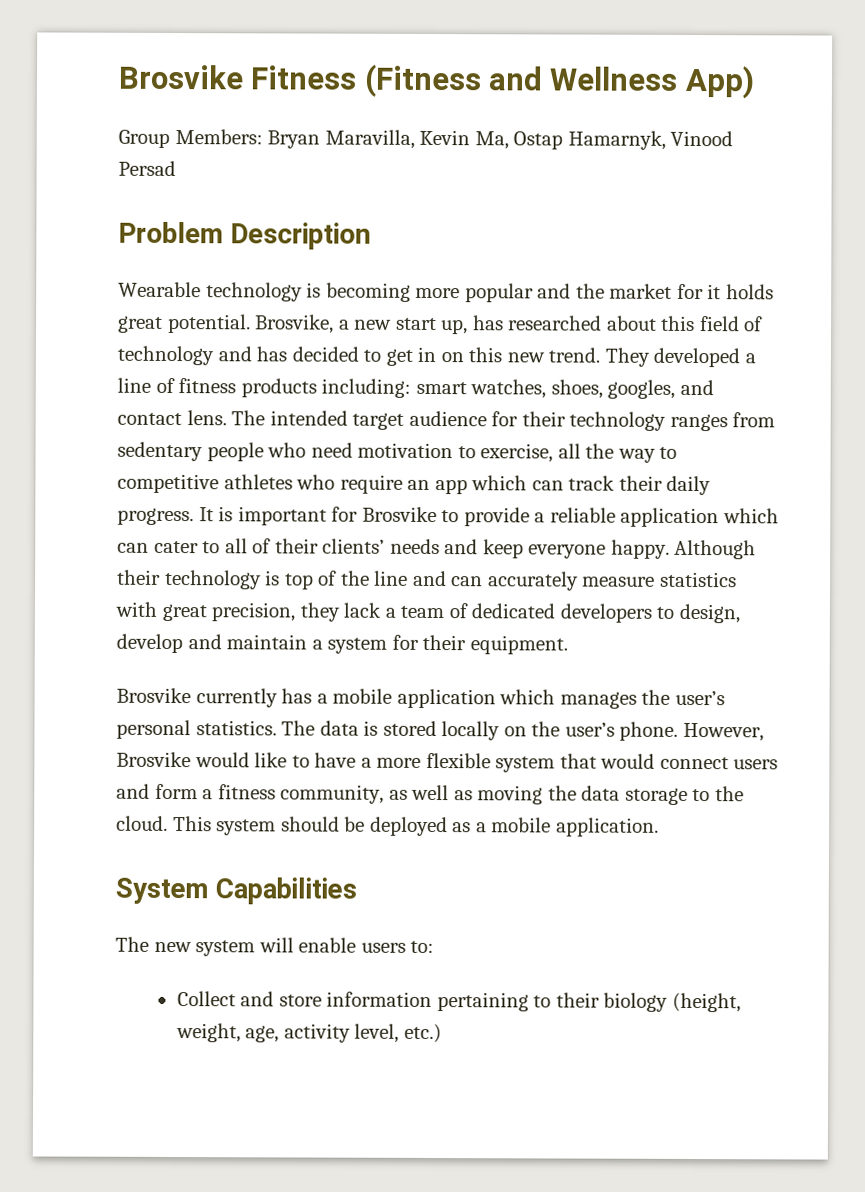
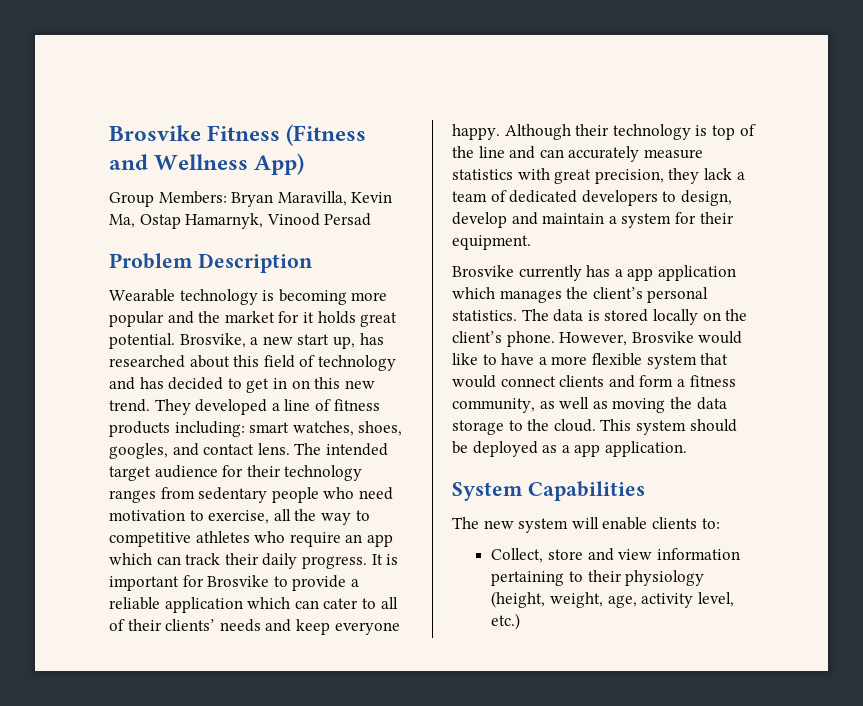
- Brosvike currently has a mobile application which manages the user’s personal statistics.
+ Brosvike currently has a app application which manages the client’s personal statistics.
- The data is stored locally on the user’s phone.
+ The data is stored locally on the client’s phone.
- However, Brosvike would like to have a more flexible system that would connect users and form a fitness community, as well as moving the data storage to the cloud.
+ However, Brosvike would like to have a more flexible system that would connect clients and form a fitness community, as well as moving the data storage to the cloud.
- This system should be deployed as a mobile application.
+ This system should be deployed as a app application.
- The new system will enable users to:
+ The new system will enable clients to:
- Collect and store information pertaining to their biology (height, weight, age, activity level, etc.)
+ Collect, store and view information pertaining to their physiology (height, weight, age, activity level, etc.)

